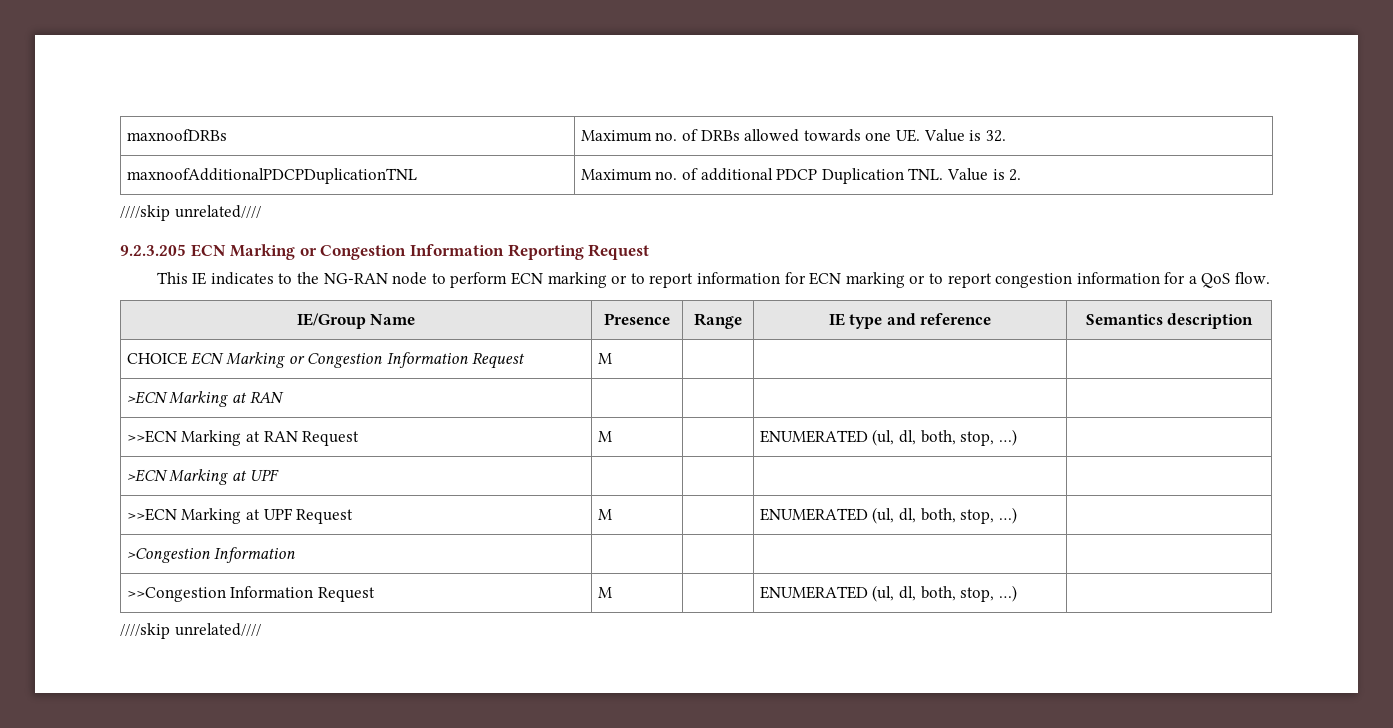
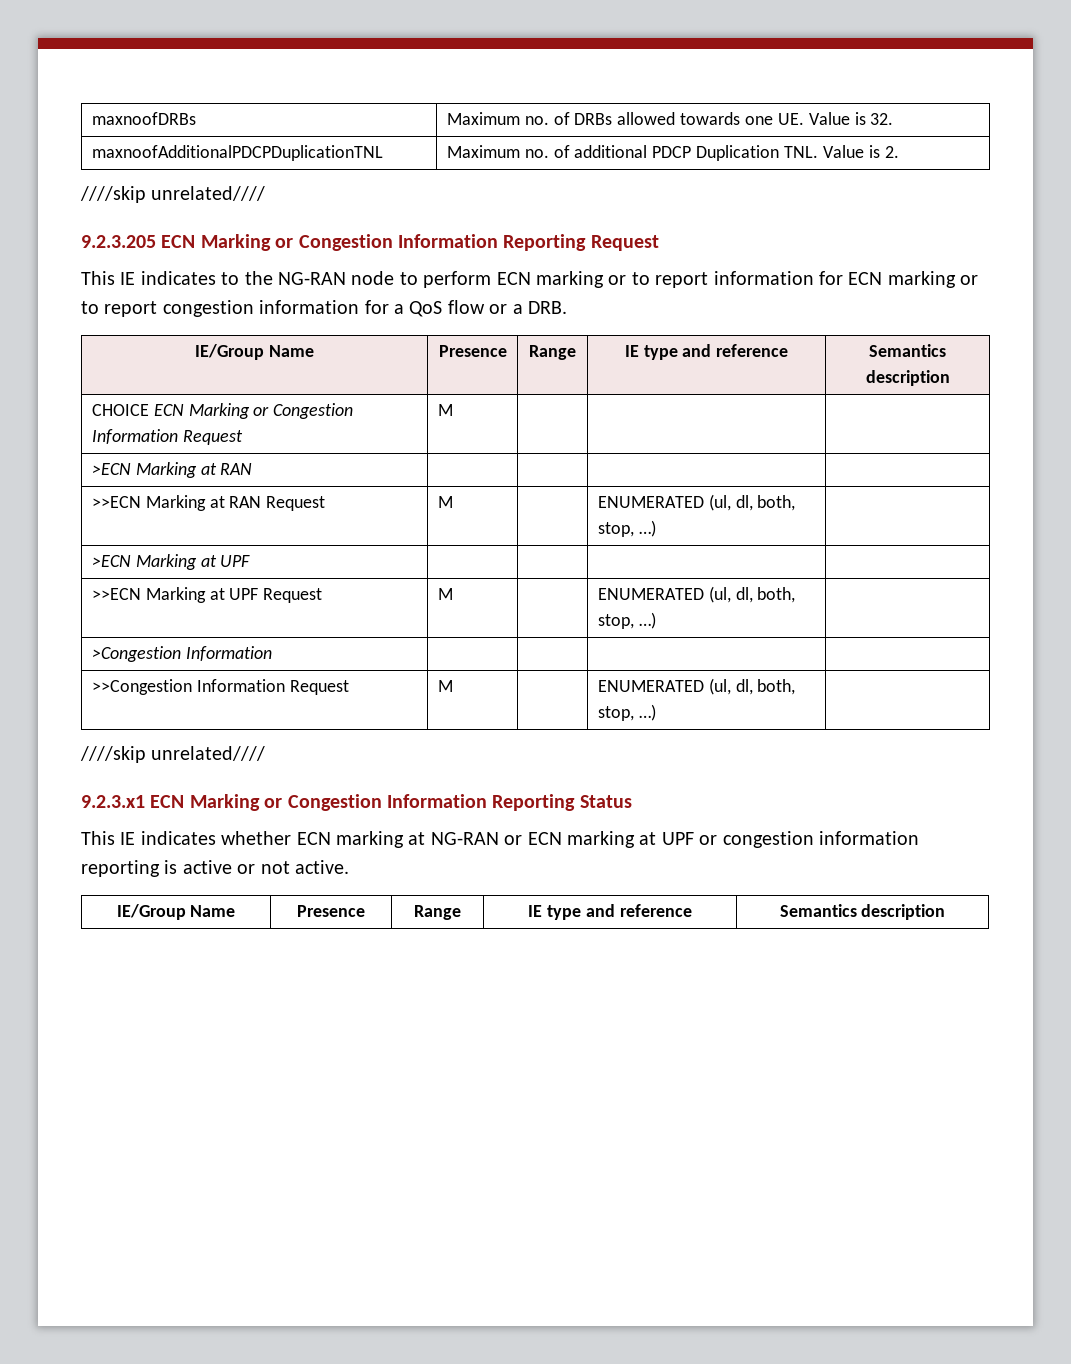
- This IE indicates to the NG-RAN node to perform ECN marking or to report information for ECN marking or to report congestion information for a QoS flow.
+ This IE indicates to the NG-RAN node to perform ECN marking or to report information for ECN marking or to report congestion information for a QoS flow or a DRB.
+ 9.2.3.x1 ECN Marking or Congestion Information Reporting Status
+ This IE indicates whether ECN marking at NG-RAN or ECN marking at UPF or congestion information reporting is active or not active.
+ IE/Group Name | Presence | Range | IE type and reference | Semantics description

